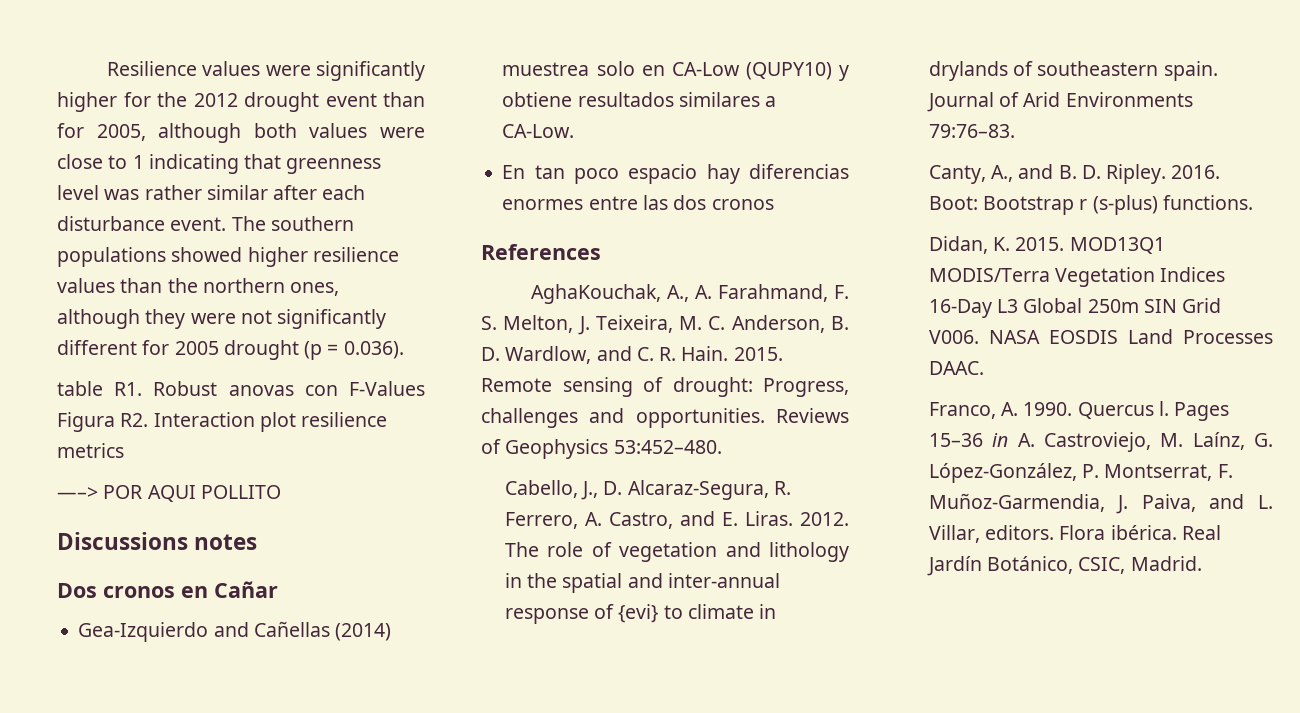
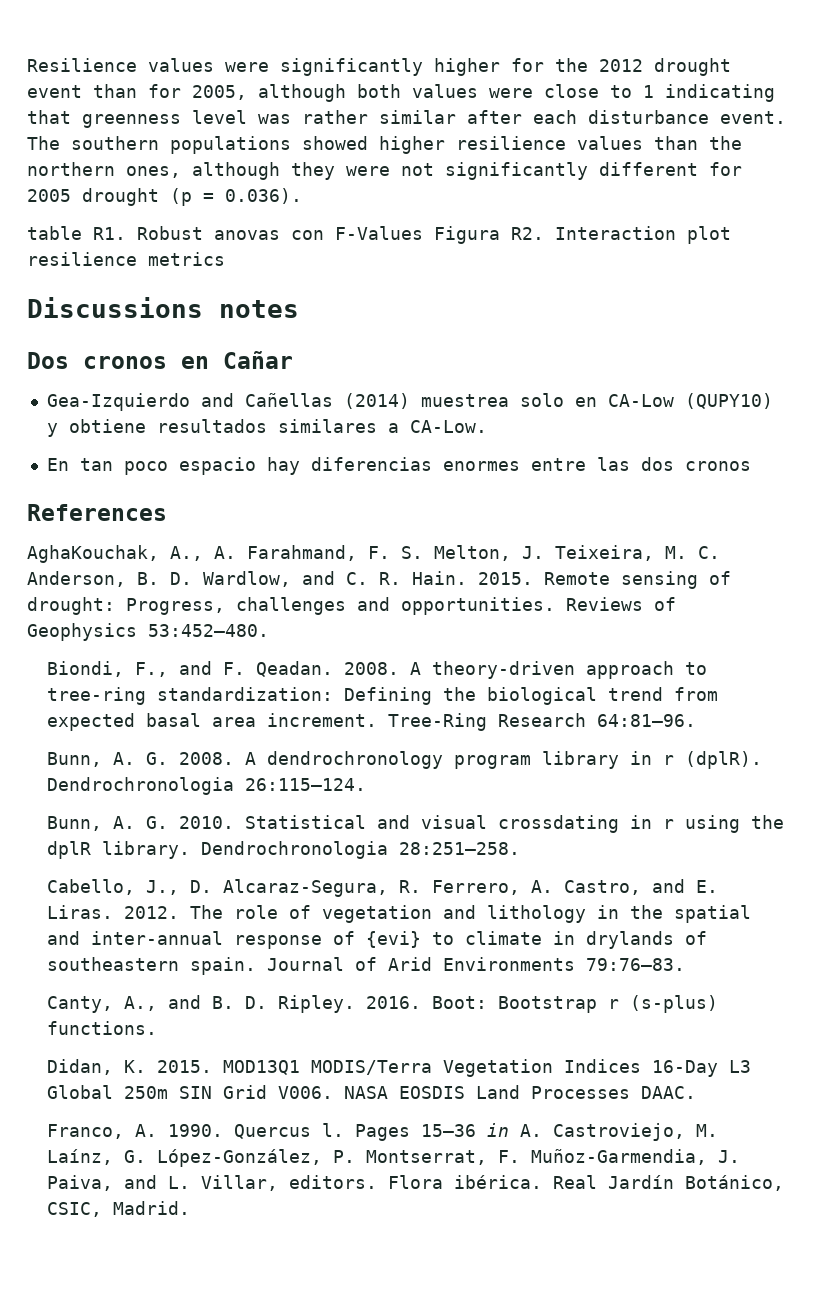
- —–> POR AQUI POLLITO
+ Biondi, F., and F. Qeadan. 2008. A theory-driven approach to tree-ring standardization: Defining the biological trend from expected basal area increment. Tree-Ring Research 64:81–96.
+ Bunn, A. G. 2008. A dendrochronology program library in r (dplR). Dendrochronologia 26:115–124.
+ Bunn, A. G. 2010. Statistical and visual crossdating in r using the dplR library. Dendrochronologia 28:251–258.

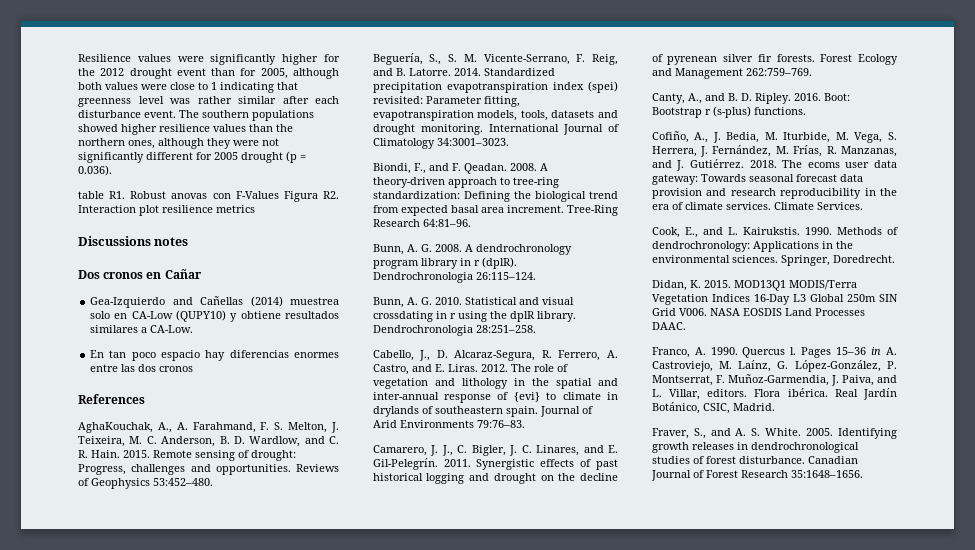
+ Beguería, S., S. M. Vicente-Serrano, F. Reig, and B. Latorre. 2014. Standardized precipitation evapotranspiration index (spei) revisited: Parameter fitting, evapotranspiration models, tools, datasets and drought monitoring. International Journal of Climatology 34:3001–3023.
+ Camarero, J. J., C. Bigler, J. C. Linares, and E. Gil-Pelegrín. 2011. Synergistic effects of past historical logging and drought on the decline of pyrenean silver fir forests. Forest Ecology and Management 262:759–769.
+ Cofiño, A., J. Bedia, M. Iturbide, M. Vega, S. Herrera, J. Fernández, M. Frías, R. Manzanas, and J. Gutiérrez. 2018. The ecoms user data gateway: Towards seasonal forecast data provision and research reproducibility in the era of climate services. Climate Services.
+ Cook, E., and L. Kairukstis. 1990. Methods of dendrochronology: Applications in the environmental sciences. Springer, Doredrecht.
+ Fraver, S., and A. S. White. 2005. Identifying growth releases in dendrochronological studies of forest disturbance. Canadian Journal of Forest Research 35:1648–1656.

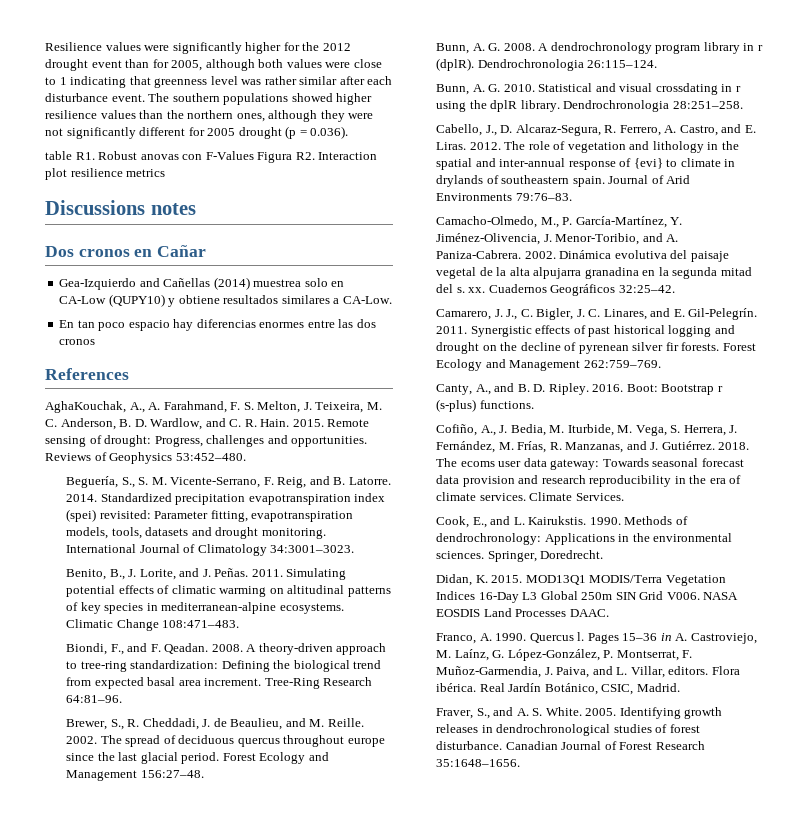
+ Benito, B., J. Lorite, and J. Peñas. 2011. Simulating potential effects of climatic warming on altitudinal patterns of key species in mediterranean-alpine ecosystems. Climatic Change 108:471–483.
+ Brewer, S., R. Cheddadi, J. de Beaulieu, and M. Reille. 2002. The spread of deciduous quercus throughout europe since the last glacial period. Forest Ecology and Management 156:27–48.
+ Camacho-Olmedo, M., P. García-Martínez, Y. Jiménez-Olivencia, J. Menor-Toribio, and A. Paniza-Cabrera. 2002. Dinámica evolutiva del paisaje vegetal de la alta alpujarra granadina en la segunda mitad del s. xx. Cuadernos Geográficos 32:25–42.

